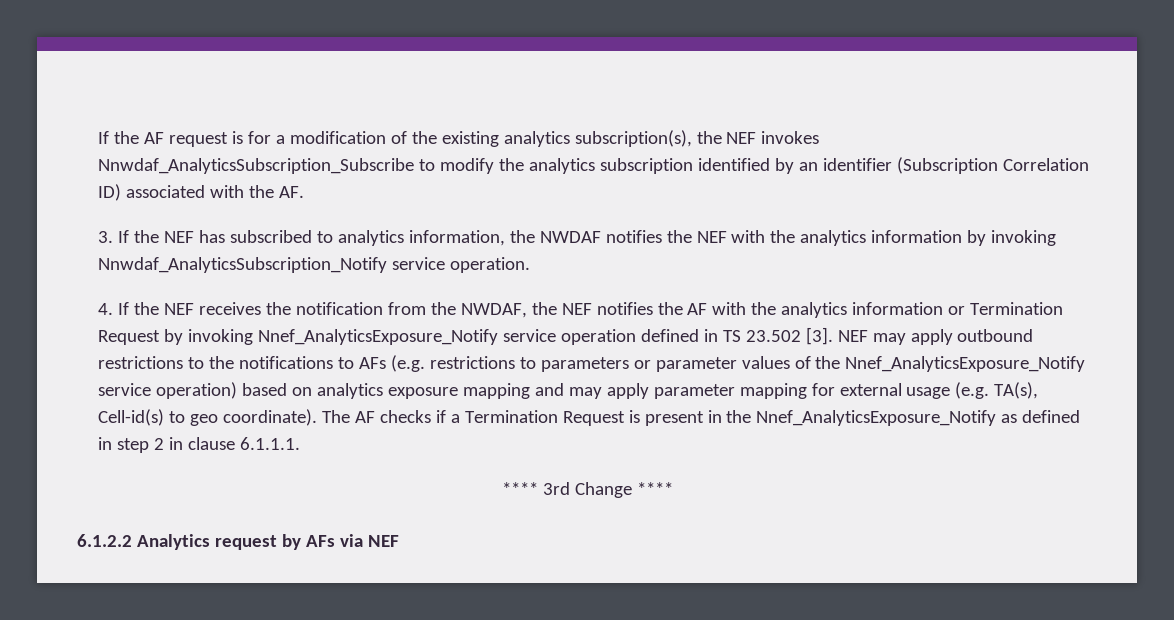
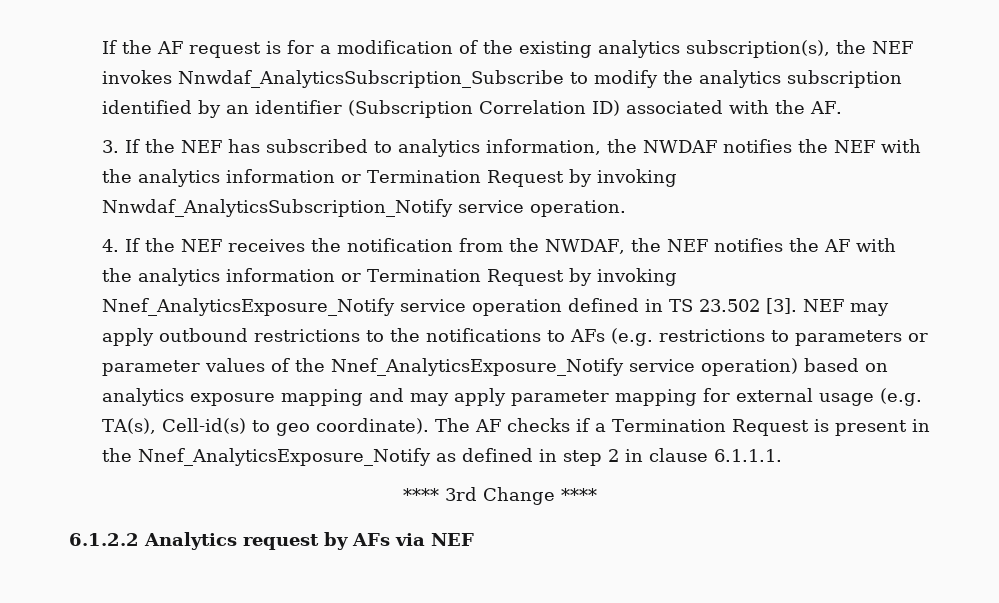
- 3. If the NEF has subscribed to analytics information, the NWDAF notifies the NEF with the analytics information by invoking Nnwdaf_AnalyticsSubscription_Notify service operation.
+ 3. If the NEF has subscribed to analytics information, the NWDAF notifies the NEF with the analytics information or Termination Request by invoking Nnwdaf_AnalyticsSubscription_Notify service operation.

